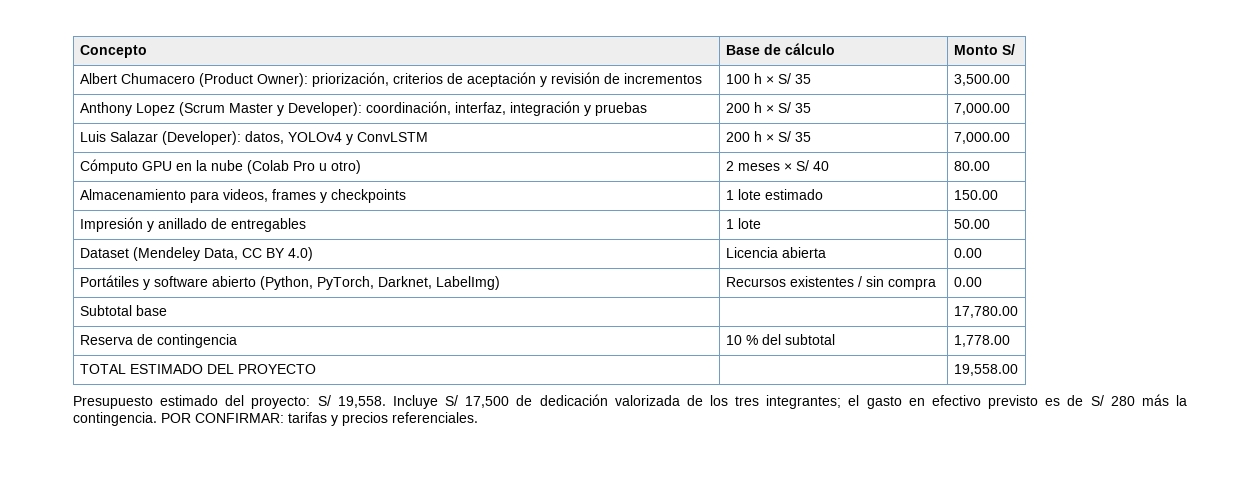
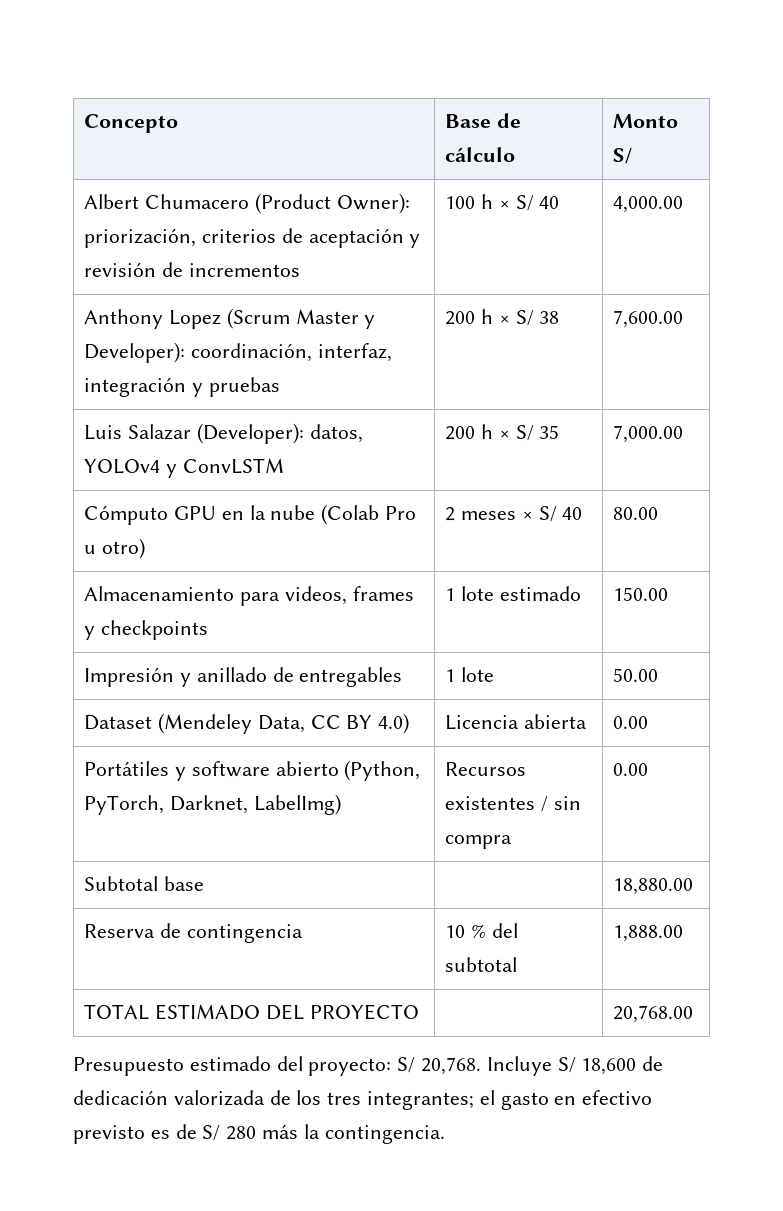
- Albert Chumacero (Product Owner): priorización, criterios de aceptación y revisión de incrementos | 100 h × S/ 35 | 3,500.00
+ Albert Chumacero (Product Owner): priorización, criterios de aceptación y revisión de incrementos | 100 h × S/ 40 | 4,000.00
- Anthony Lopez (Scrum Master y Developer): coordinación, interfaz, integración y pruebas | 200 h × S/ 35 | 7,000.00
+ Anthony Lopez (Scrum Master y Developer): coordinación, interfaz, integración y pruebas | 200 h × S/ 38 | 7,600.00
- Subtotal base | | 17,780.00
+ Subtotal base | | 18,880.00
- Reserva de contingencia | 10 % del subtotal | 1,778.00
+ Reserva de contingencia | 10 % del subtotal | 1,888.00
- TOTAL ESTIMADO DEL PROYECTO | | 19,558.00
+ TOTAL ESTIMADO DEL PROYECTO | | 20,768.00
- Presupuesto estimado del proyecto: S/ 19,558.
+ Presupuesto estimado del proyecto: S/ 20,768.
- Incluye S/ 17,500 de dedicación valorizada de los tres integrantes; el gasto en efectivo previsto es de S/ 280 más la contingencia. POR CONFIRMAR: tarifas y precios referenciales.
+ Incluye S/ 18,600 de dedicación valorizada de los tres integrantes; el gasto en efectivo previsto es de S/ 280 más la contingencia.

